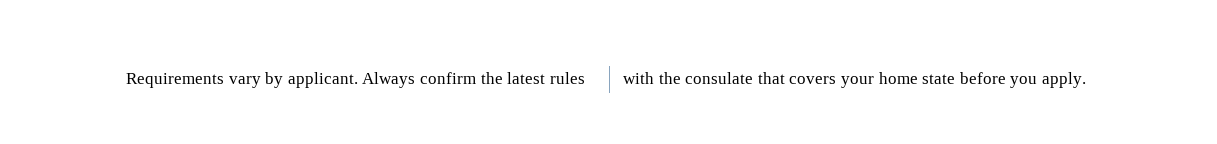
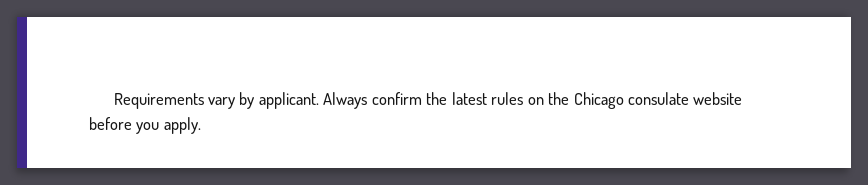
- Always confirm the latest rules with the consulate that covers your home state before you apply.
+ Always confirm the latest rules on the Chicago consulate website before you apply.

